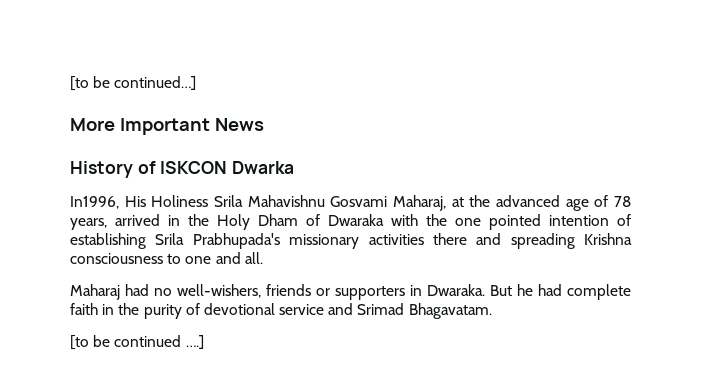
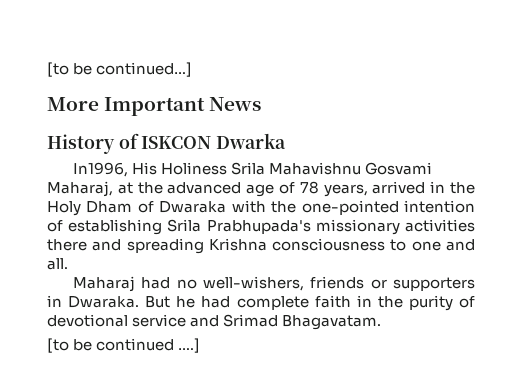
- In1996, His Holiness Srila Mahavishnu Gosvami Maharaj, at the advanced age of 78 years, arrived in the Holy Dham of Dwaraka with the one pointed intention of establishing Srila Prabhupada's missionary activities there and spreading Krishna consciousness to one and all.
+ In1996, His Holiness Srila Mahavishnu Gosvami Maharaj, at the advanced age of 78 years, arrived in the Holy Dham of Dwaraka with the one-pointed intention of establishing Srila Prabhupada's missionary activities there and spreading Krishna consciousness to one and all.

